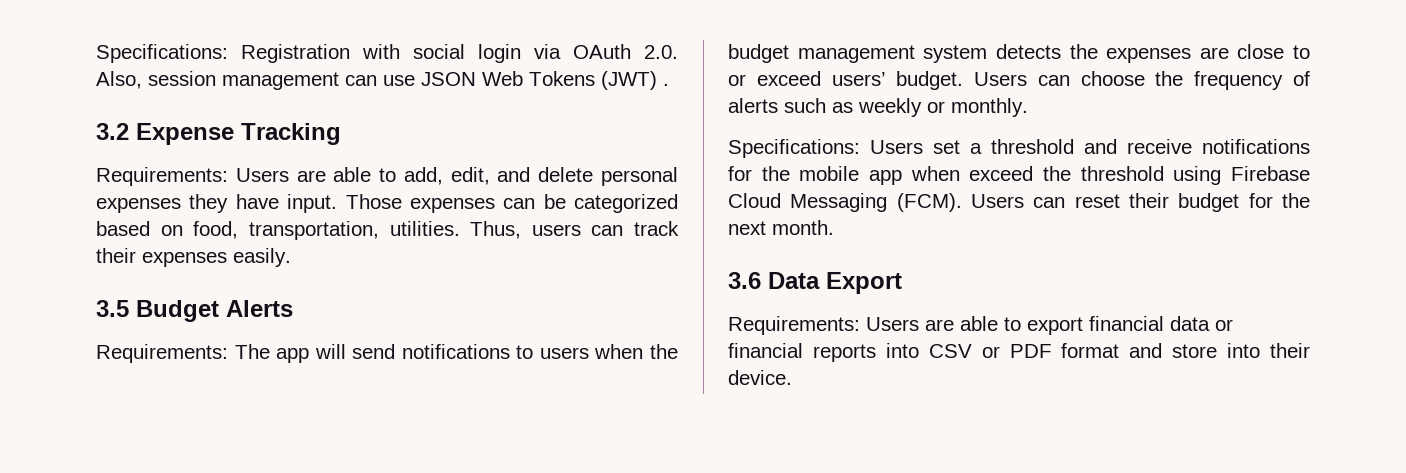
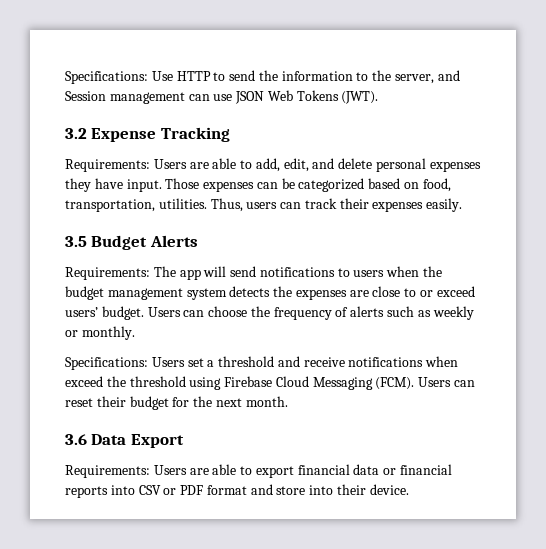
- Specifications: Registration with social login via OAuth 2.0. Also, session management can use JSON Web Tokens (JWT) .
+ Specifications: Use HTTP to send the information to the server, and Session management can use JSON Web Tokens (JWT).
- Specifications: Users set a threshold and receive notifications for the mobile app when exceed the threshold using Firebase Cloud Messaging (FCM).
+ Specifications: Users set a threshold and receive notifications when exceed the threshold using Firebase Cloud Messaging (FCM).

